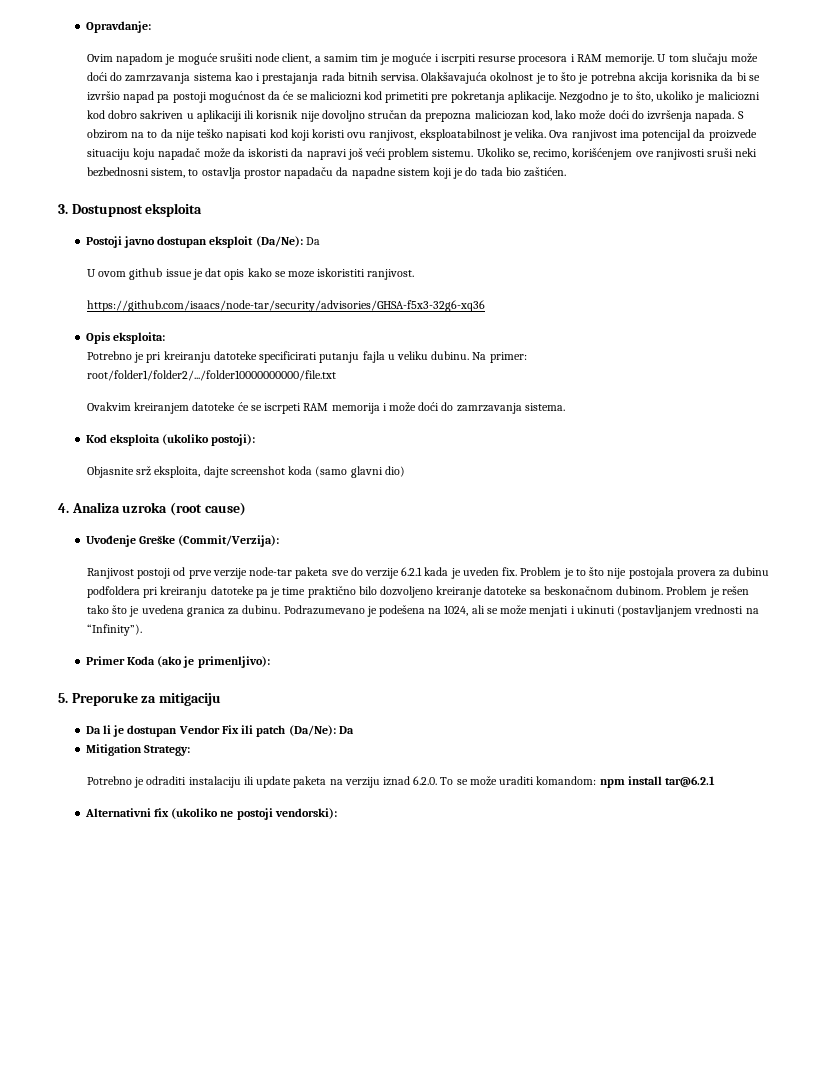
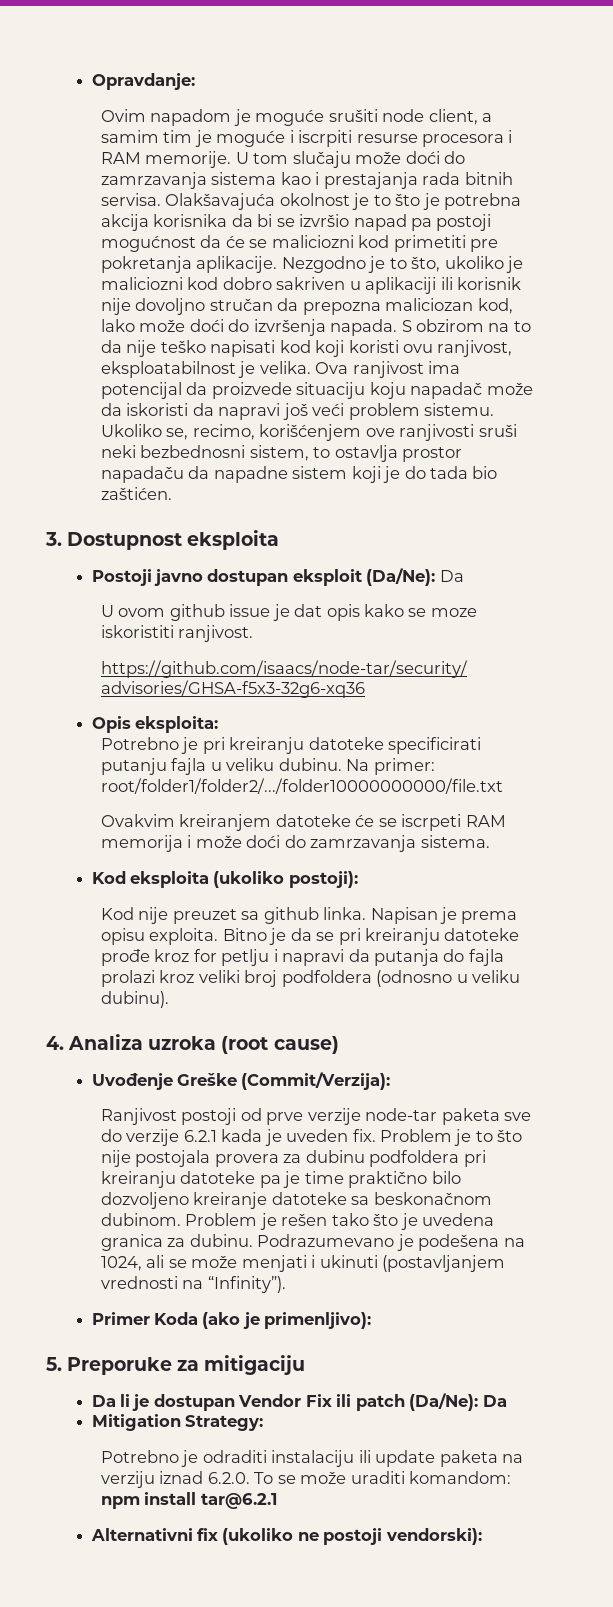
- Objasnite srž eksploita, dajte screenshot koda (samo glavni dio)
+ Kod nije preuzet sa github linka. Napisan je prema opisu exploita. Bitno je da se pri kreiranju datoteke prođe kroz for petlju i napravi da putanja do fajla prolazi kroz veliki broj podfoldera (odnosno u veliku dubinu).

